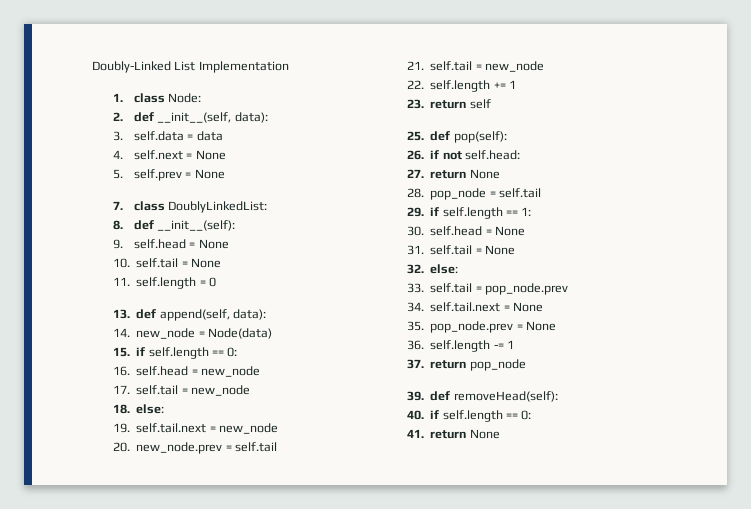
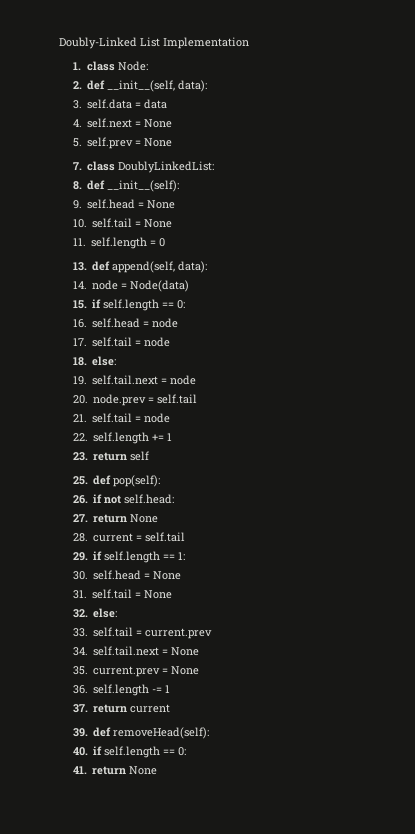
- 14. new_node = Node(data)
+ 14. node = Node(data)
- 16. self.head = new_node
+ 16. self.head = node
- 17. self.tail = new_node
+ 17. self.tail = node
- 19. self.tail.next = new_node
+ 19. self.tail.next = node
- 20. new_node.prev = self.tail
+ 20. node.prev = self.tail
- 21. self.tail = new_node
+ 21. self.tail = node
- 28. pop_node = self.tail
+ 28. current = self.tail
- 33. self.tail = pop_node.prev
+ 33. self.tail = current.prev
- 35. pop_node.prev = None
+ 35. current.prev = None
- 37. return pop_node
+ 37. return current

